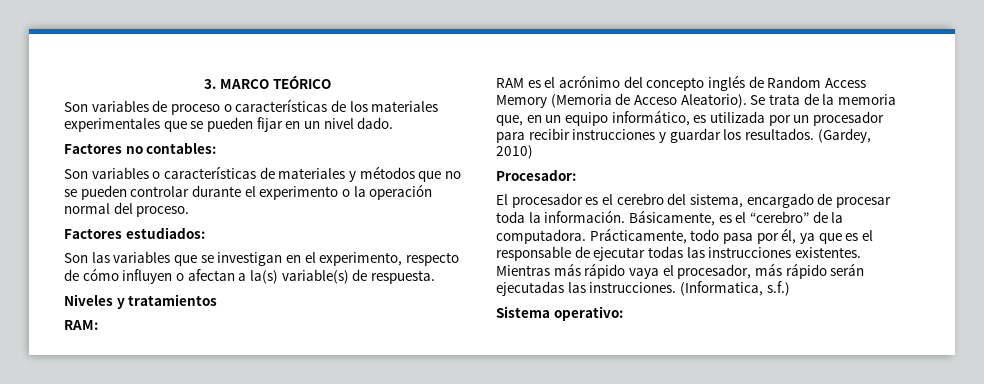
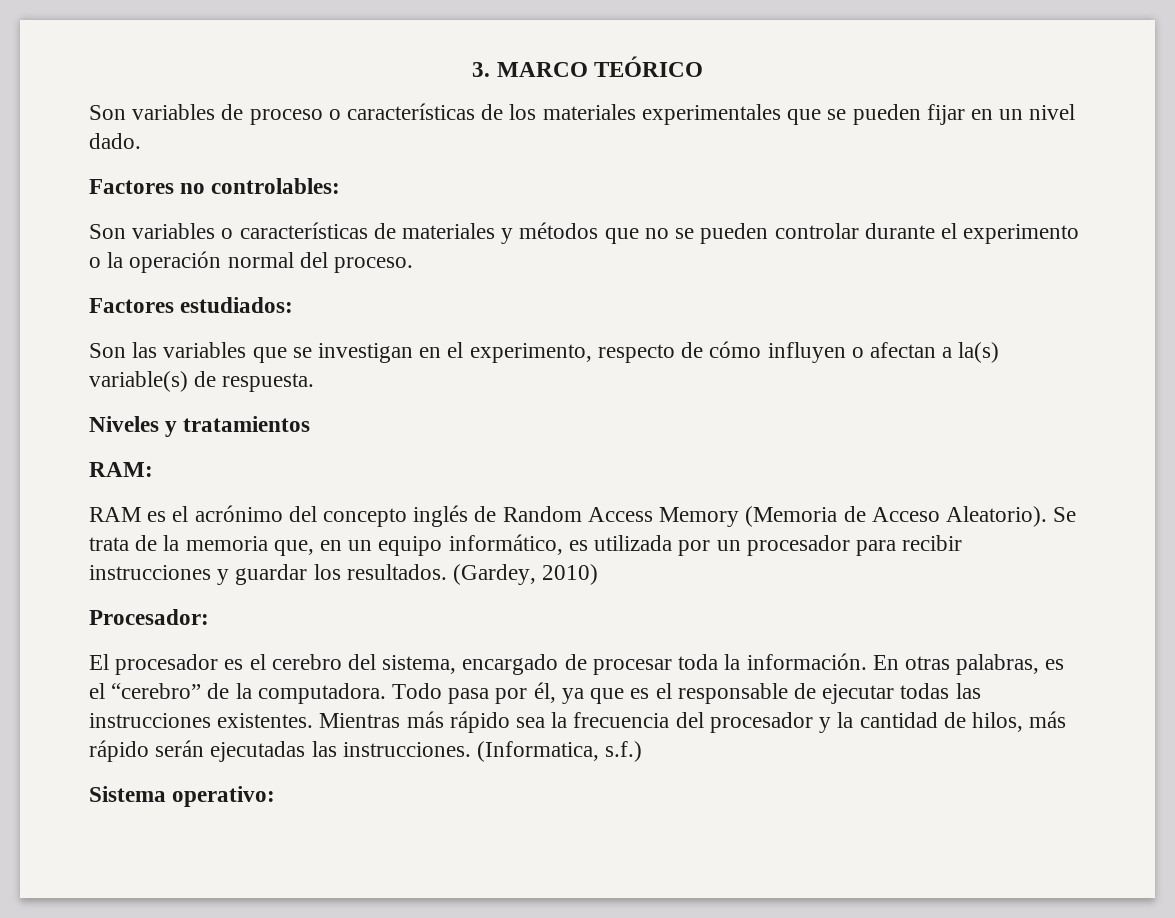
- Factores no contables:
+ Factores no controlables:
- Básicamente, es el “cerebro” de la computadora.
+ En otras palabras, es el “cerebro” de la computadora.
- Prácticamente, todo pasa por él, ya que es el responsable de ejecutar todas las instrucciones existentes.
+ Todo pasa por él, ya que es el responsable de ejecutar todas las instrucciones existentes.
- Mientras más rápido vaya el procesador, más rápido serán ejecutadas las instrucciones.
+ Mientras más rápido sea la frecuencia del procesador y la cantidad de hilos, más rápido serán ejecutadas las instrucciones.

